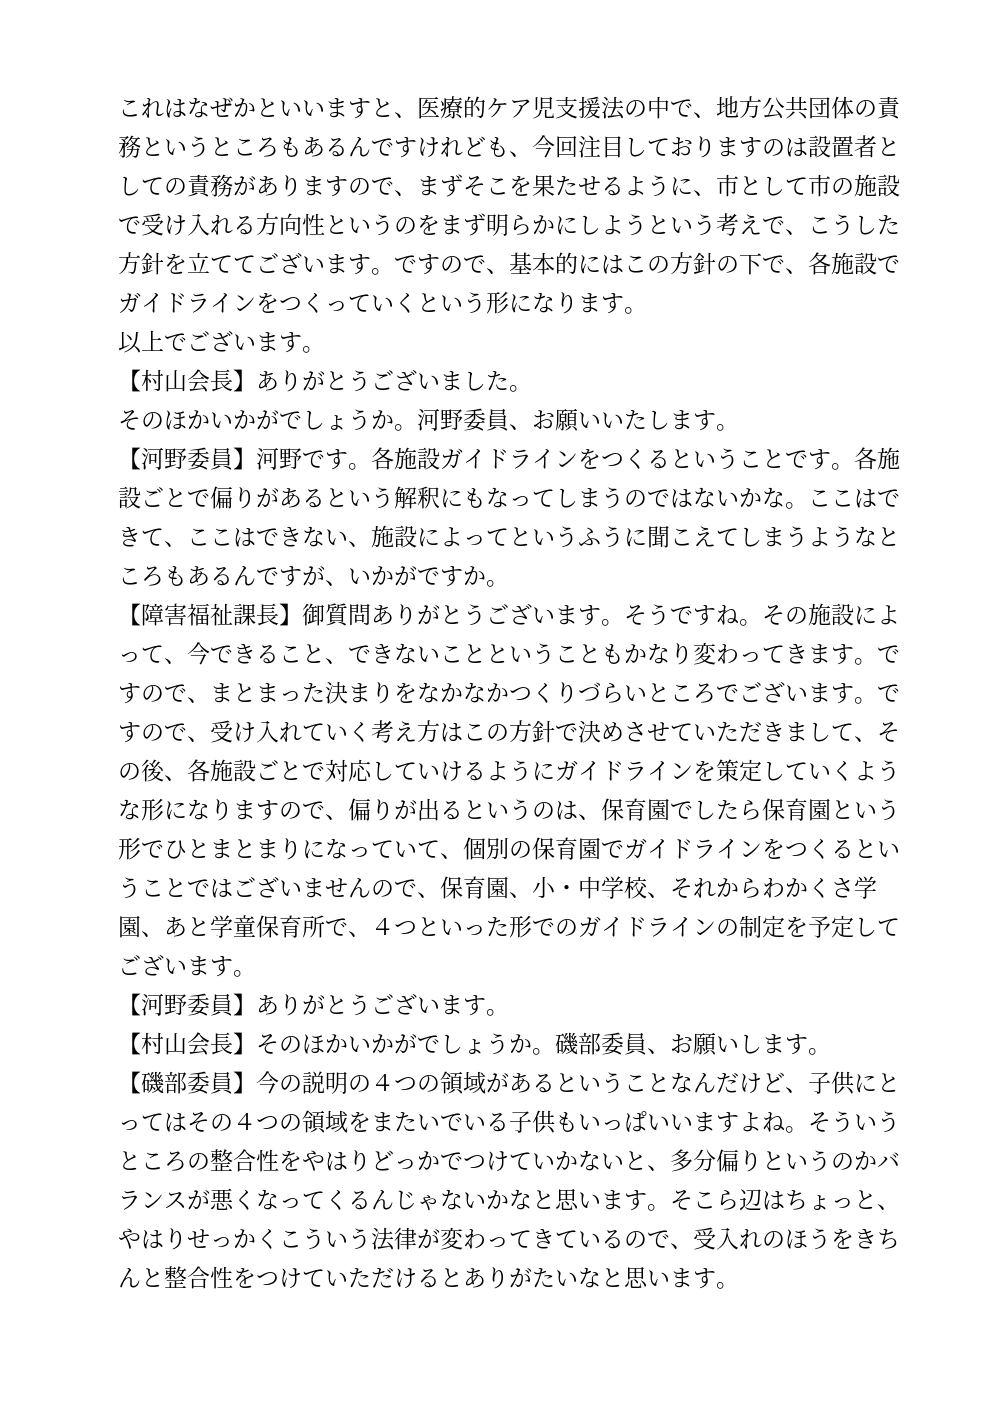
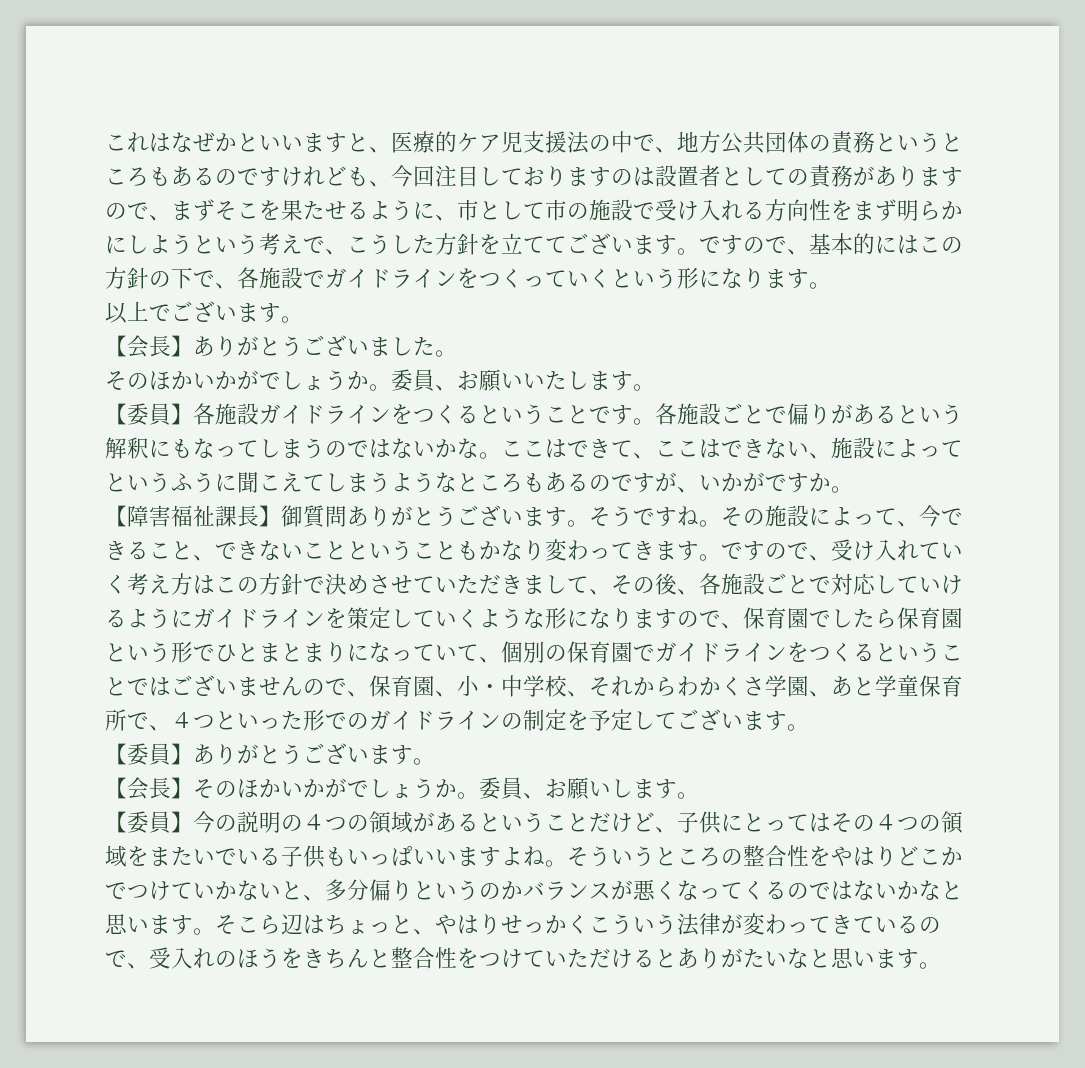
- これはなぜかといいますと、医療的ケア児支援法の中で、地方公共団体の責務というところもあるんですけれども、今回注目しておりますのは設置者としての責務がありますので、まずそこを果たせるように、市として市の施設で受け入れる方向性というのをまず明らかにしようという考えで、こうした方針を立ててございます。
+ これはなぜかといいますと、医療的ケア児支援法の中で、地方公共団体の責務というところもあるのですけれども、今回注目しておりますのは設置者としての責務がありますので、まずそこを果たせるように、市として市の施設で受け入れる方向性をまず明らかにしようという考えで、こうした方針を立ててございます。
- 【村山会長】ありがとうございました。
+ 【会長】ありがとうございました。
- 河野委員、お願いいたします。
+ 委員、お願いいたします。
- 【河野委員】河野です。各施設ガイドラインをつくるということです。
+ 【委員】各施設ガイドラインをつくるということです。
- ここはできて、ここはできない、施設によってというふうに聞こえてしまうようなところもあるんですが、いかがですか。
+ ここはできて、ここはできない、施設によってというふうに聞こえてしまうようなところもあるのですが、いかがですか。
- ですので、まとまった決まりをなかなかつくりづらいところでございます。ですので、受け入れていく考え方はこの方針で決めさせていただきまして、その後、各施設ごとで対応していけるようにガイドラインを策定していくような形になりますので、偏りが出るというのは、保育園でしたら保育園という形でひとまとまりになっていて、個別の保育園でガイドラインをつくるということではございませんので、保育園、小・中学校、それからわかくさ学園、あと学童保育所で、４つといった形でのガイドラインの制定を予定してございます。
+ ですので、受け入れていく考え方はこの方針で決めさせていただきまして、その後、各施設ごとで対応していけるようにガイドラインを策定していくような形になりますので、保育園でしたら保育園という形でひとまとまりになっていて、個別の保育園でガイドラインをつくるということではございませんので、保育園、小・中学校、それからわかくさ学園、あと学童保育所で、４つといった形でのガイドラインの制定を予定してございます。
- 【河野委員】ありがとうございます。
+ 【委員】ありがとうございます。
- 【村山会長】そのほかいかがでしょうか。
+ 【会長】そのほかいかがでしょうか。
- 磯部委員、お願いします。
+ 委員、お願いします。
- 【磯部委員】今の説明の４つの領域があるということなんだけど、子供にとってはその４つの領域をまたいでいる子供もいっぱいいますよね。
+ 【委員】今の説明の４つの領域があるということだけど、子供にとってはその４つの領域をまたいでいる子供もいっぱいいますよね。
- そういうところの整合性をやはりどっかでつけていかないと、多分偏りというのかバランスが悪くなってくるんじゃないかなと思います。
+ そういうところの整合性をやはりどこかでつけていかないと、多分偏りというのかバランスが悪くなってくるのではないかなと思います。

